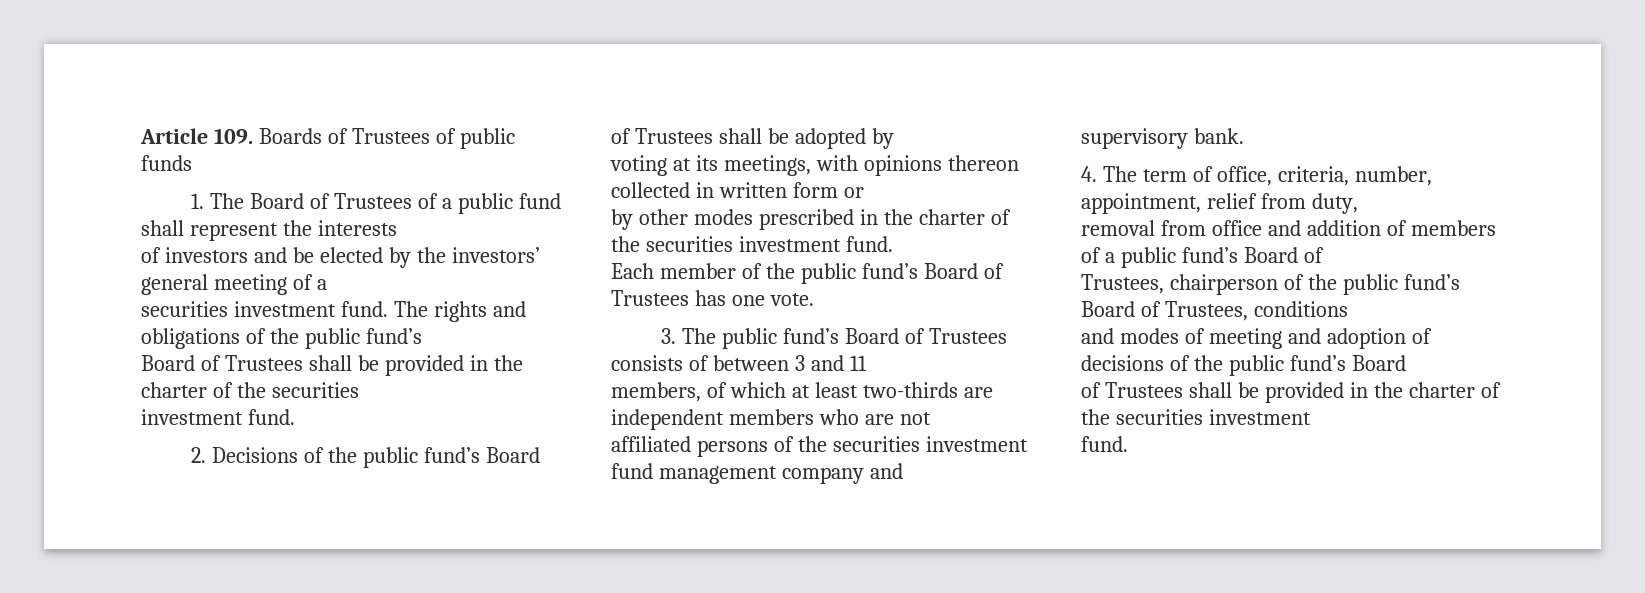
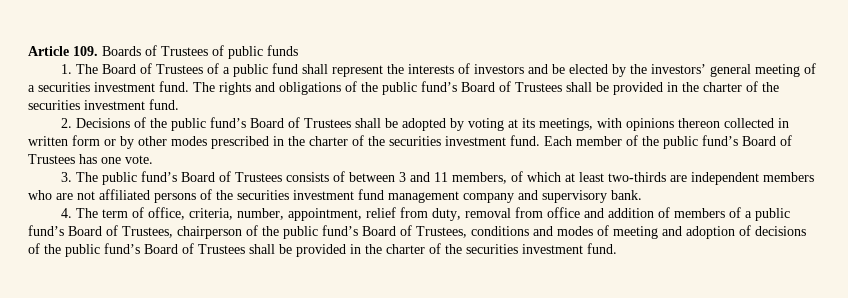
- 1. The Board of Trustees of a public fund shall represent the interests
- of investors and be elected by the investors’ general meeting of a
- securities investment fund.
+ 1. The Board of Trustees of a public fund shall represent the interests of investors and be elected by the investors’ general meeting of a securities investment fund.
- The rights and obligations of the public fund’s
- Board of Trustees shall be provided in the charter of the securities
- investment fund.
+ The rights and obligations of the public fund’s Board of Trustees shall be provided in the charter of the securities investment fund.
- 2. Decisions of the public fund’s Board of Trustees shall be adopted by
- voting at its meetings, with opinions thereon collected in written form or
- by other modes prescribed in the charter of the securities investment fund.
- Each member of the public fund’s Board of Trustees has one vote.
+ 2. Decisions of the public fund’s Board of Trustees shall be adopted by voting at its meetings, with opinions thereon collected in written form or by other modes prescribed in the charter of the securities investment fund. Each member of the public fund’s Board of Trustees has one vote.
- 3. The public fund’s Board of Trustees consists of between 3 and 11
- members, of which at least two-thirds are independent members who are not
- affiliated persons of the securities investment fund management company and
- supervisory bank.
+ 3. The public fund’s Board of Trustees consists of between 3 and 11 members, of which at least two-thirds are independent members who are not affiliated persons of the securities investment fund management company and supervisory bank.
- 4. The term of office, criteria, number, appointment, relief from duty,
- removal from office and addition of members of a public fund’s Board of
- Trustees, chairperson of the public fund’s Board of Trustees, conditions
- and modes of meeting and adoption of decisions of the public fund’s Board
- of Trustees shall be provided in the charter of the securities investment
- fund.
+ 4. The term of office, criteria, number, appointment, relief from duty, removal from office and addition of members of a public fund’s Board of Trustees, chairperson of the public fund’s Board of Trustees, conditions and modes of meeting and adoption of decisions of the public fund’s Board of Trustees shall be provided in the charter of the securities investment fund.

